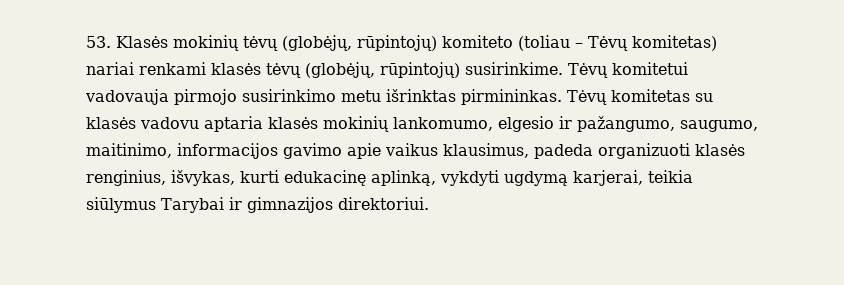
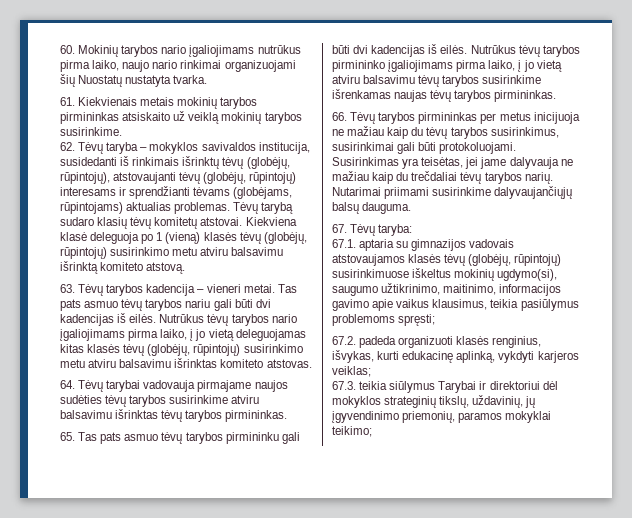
- 53. Klasės mokinių tėvų (globėjų, rūpintojų) komiteto (toliau – Tėvų komitetas) nariai renkami klasės tėvų (globėjų, rūpintojų) susirinkime. Tėvų komitetui vadovauja pirmojo susirinkimo metu išrinktas pirmininkas. Tėvų komitetas su klasės vadovu aptaria klasės mokinių lankomumo, elgesio ir pažangumo, saugumo, maitinimo, informacijos gavimo apie vaikus klausimus, padeda organizuoti klasės renginius, išvykas, kurti edukacinę aplinką, vykdyti ugdymą karjerai, teikia siūlymus Tarybai ir gimnazijos direktoriui.
+ 60. Mokinių tarybos nario įgaliojimams nutrūkus pirma laiko, naujo nario rinkimai organizuojami šių Nuostatų nustatyta tvarka.
+ 61. Kiekvienais metais mokinių tarybos pirmininkas atsiskaito už veiklą mokinių tarybos susirinkime.
+ 62. Tėvų taryba – mokyklos savivaldos institucija, susidedanti iš rinkimais išrinktų tėvų (globėjų, rūpintojų), atstovaujanti tėvų (globėjų, rūpintojų) interesams ir sprendžianti tėvams (globėjams, rūpintojams) aktualias problemas. Tėvų tarybą sudaro klasių tėvų komitetų atstovai. Kiekviena klasė deleguoja po 1 (vieną) klasės tėvų (globėjų, rūpintojų) susirinkimo metu atviru balsavimu išrinktą komiteto atstovą.
+ 63. Tėvų tarybos kadencija – vieneri metai. Tas pats asmuo tėvų tarybos nariu gali būti dvi kadencijas iš eilės. Nutrūkus tėvų tarybos nario įgaliojimams pirma laiko, į jo vietą deleguojamas kitas klasės tėvų (globėjų, rūpintojų) susirinkimo metu atviru balsavimu išrinktas komiteto atstovas.
+ 64. Tėvų tarybai vadovauja pirmajame naujos sudėties tėvų tarybos susirinkime atviru balsavimu išrinktas tėvų tarybos pirmininkas.
+ 65. Tas pats asmuo tėvų tarybos pirmininku gali būti dvi kadencijas iš eilės. Nutrūkus tėvų tarybos pirmininko įgaliojimams pirma laiko, į jo vietą atviru balsavimu tėvų tarybos susirinkime išrenkamas naujas tėvų tarybos pirmininkas.
+ 66. Tėvų tarybos pirmininkas per metus inicijuoja ne mažiau kaip du tėvų tarybos susirinkimus, susirinkimai gali būti protokoluojami. Susirinkimas yra teisėtas, jei jame dalyvauja ne mažiau kaip du trečdaliai tėvų tarybos narių. Nutarimai priimami susirinkime dalyvaujančiųjų balsų dauguma.
+ 67. Tėvų taryba:
+ 67.1. aptaria su gimnazijos vadovais atstovaujamos klasės tėvų (globėjų, rūpintojų) susirinkimuose iškeltus mokinių ugdymo(si), saugumo užtikrinimo, maitinimo, informacijos gavimo apie vaikus klausimus, teikia pasiūlymus problemoms spręsti;
+ 67.2. padeda organizuoti klasės renginius, išvykas, kurti edukacinę aplinką, vykdyti karjeros veiklas;
+ 67.3. teikia siūlymus Tarybai ir direktoriui dėl mokyklos strateginių tikslų, uždavinių, jų įgyvendinimo priemonių, paramos mokyklai teikimo;

